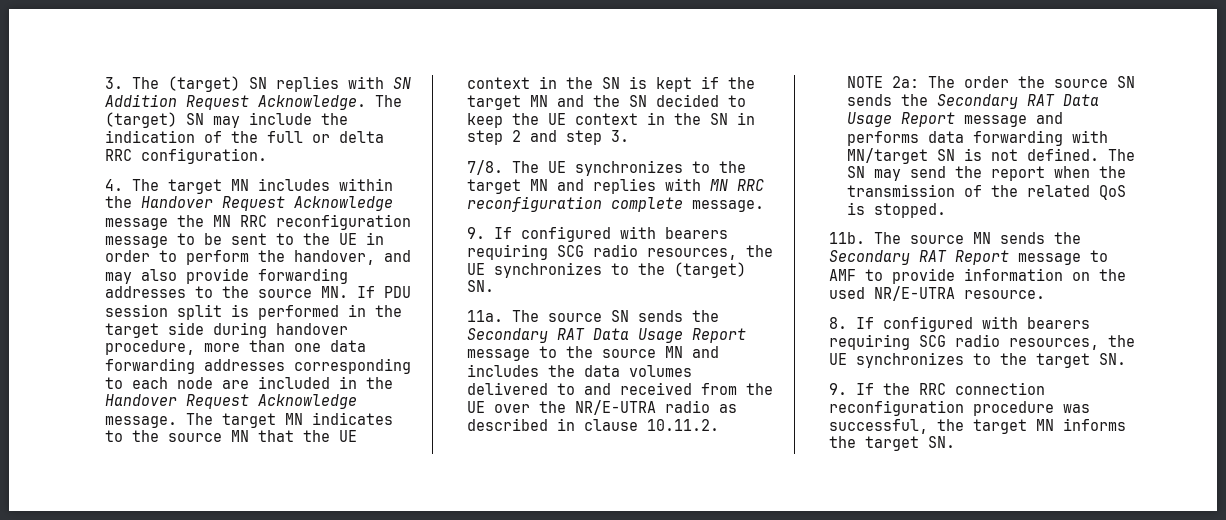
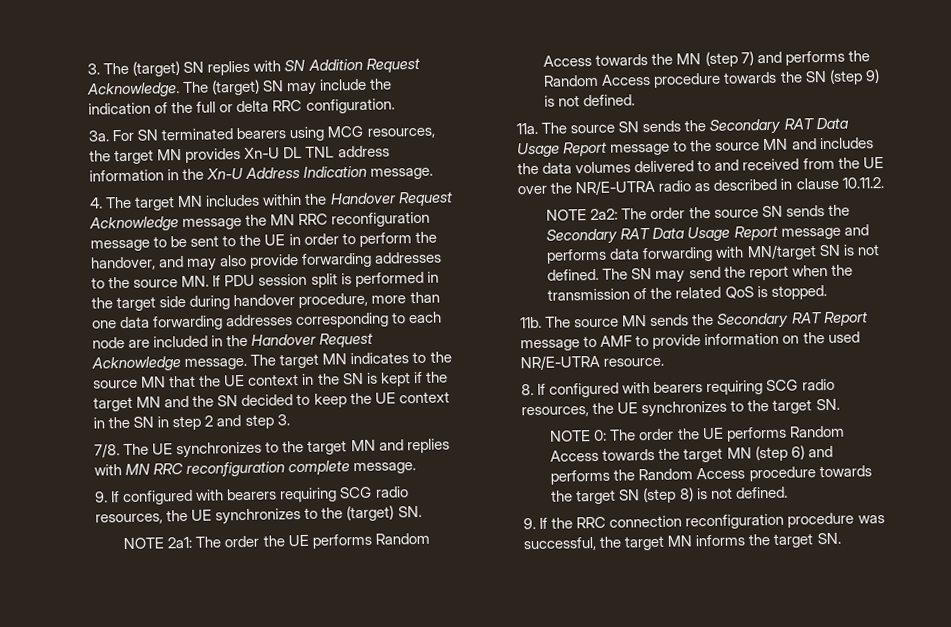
+ 3a. For SN terminated bearers using MCG resources, the target MN provides Xn-U DL TNL address information in the Xn-U Address Indication message.
+ NOTE 2a1: The order the UE performs Random Access towards the MN (step 7) and performs the Random Access procedure towards the SN (step 9) is not defined.
- NOTE 2a: The order the source SN sends the Secondary RAT Data Usage Report message and performs data forwarding with MN/target SN is not defined.
+ NOTE 2a2: The order the source SN sends the Secondary RAT Data Usage Report message and performs data forwarding with MN/target SN is not defined.
+ NOTE 0: The order the UE performs Random Access towards the target MN (step 6) and performs the Random Access procedure towards the target SN (step 8) is not defined.

